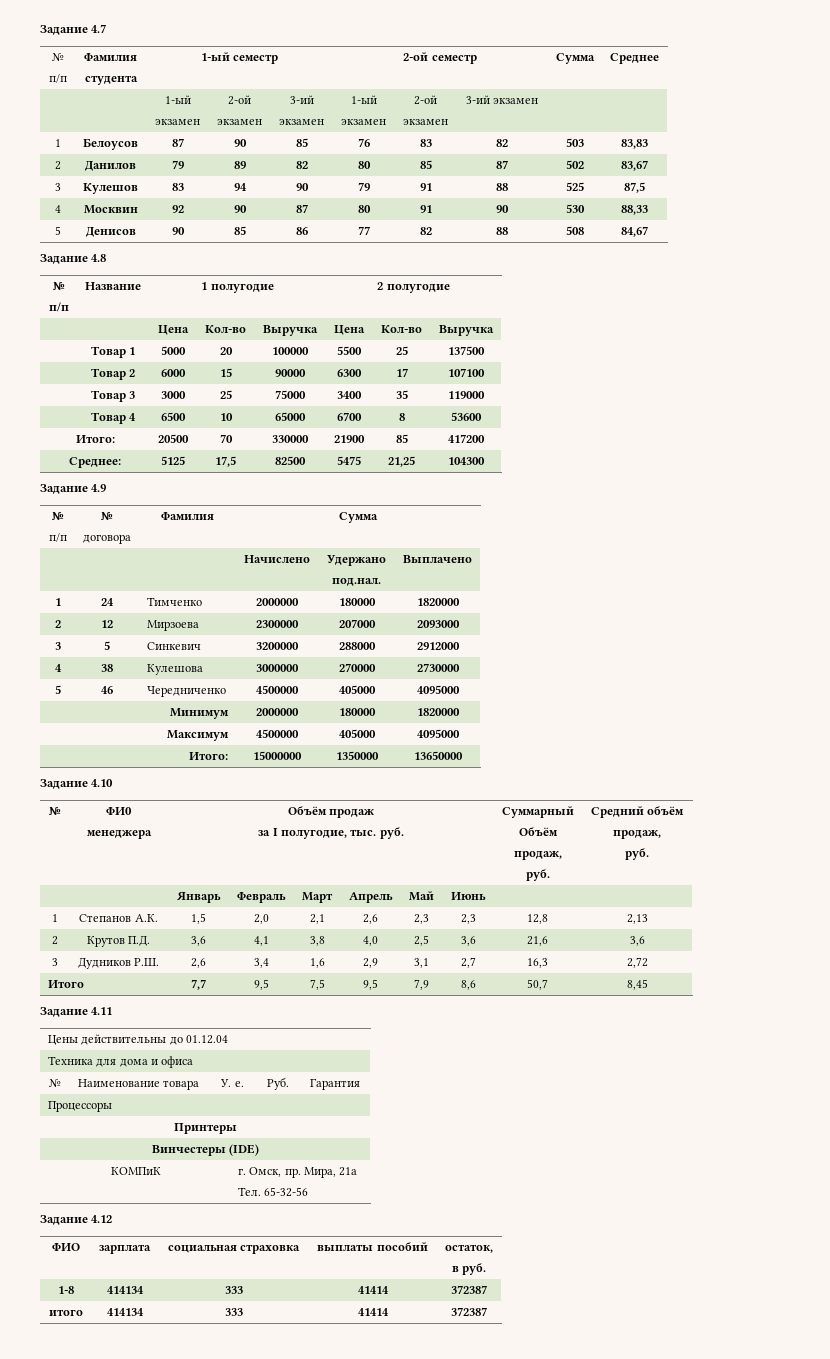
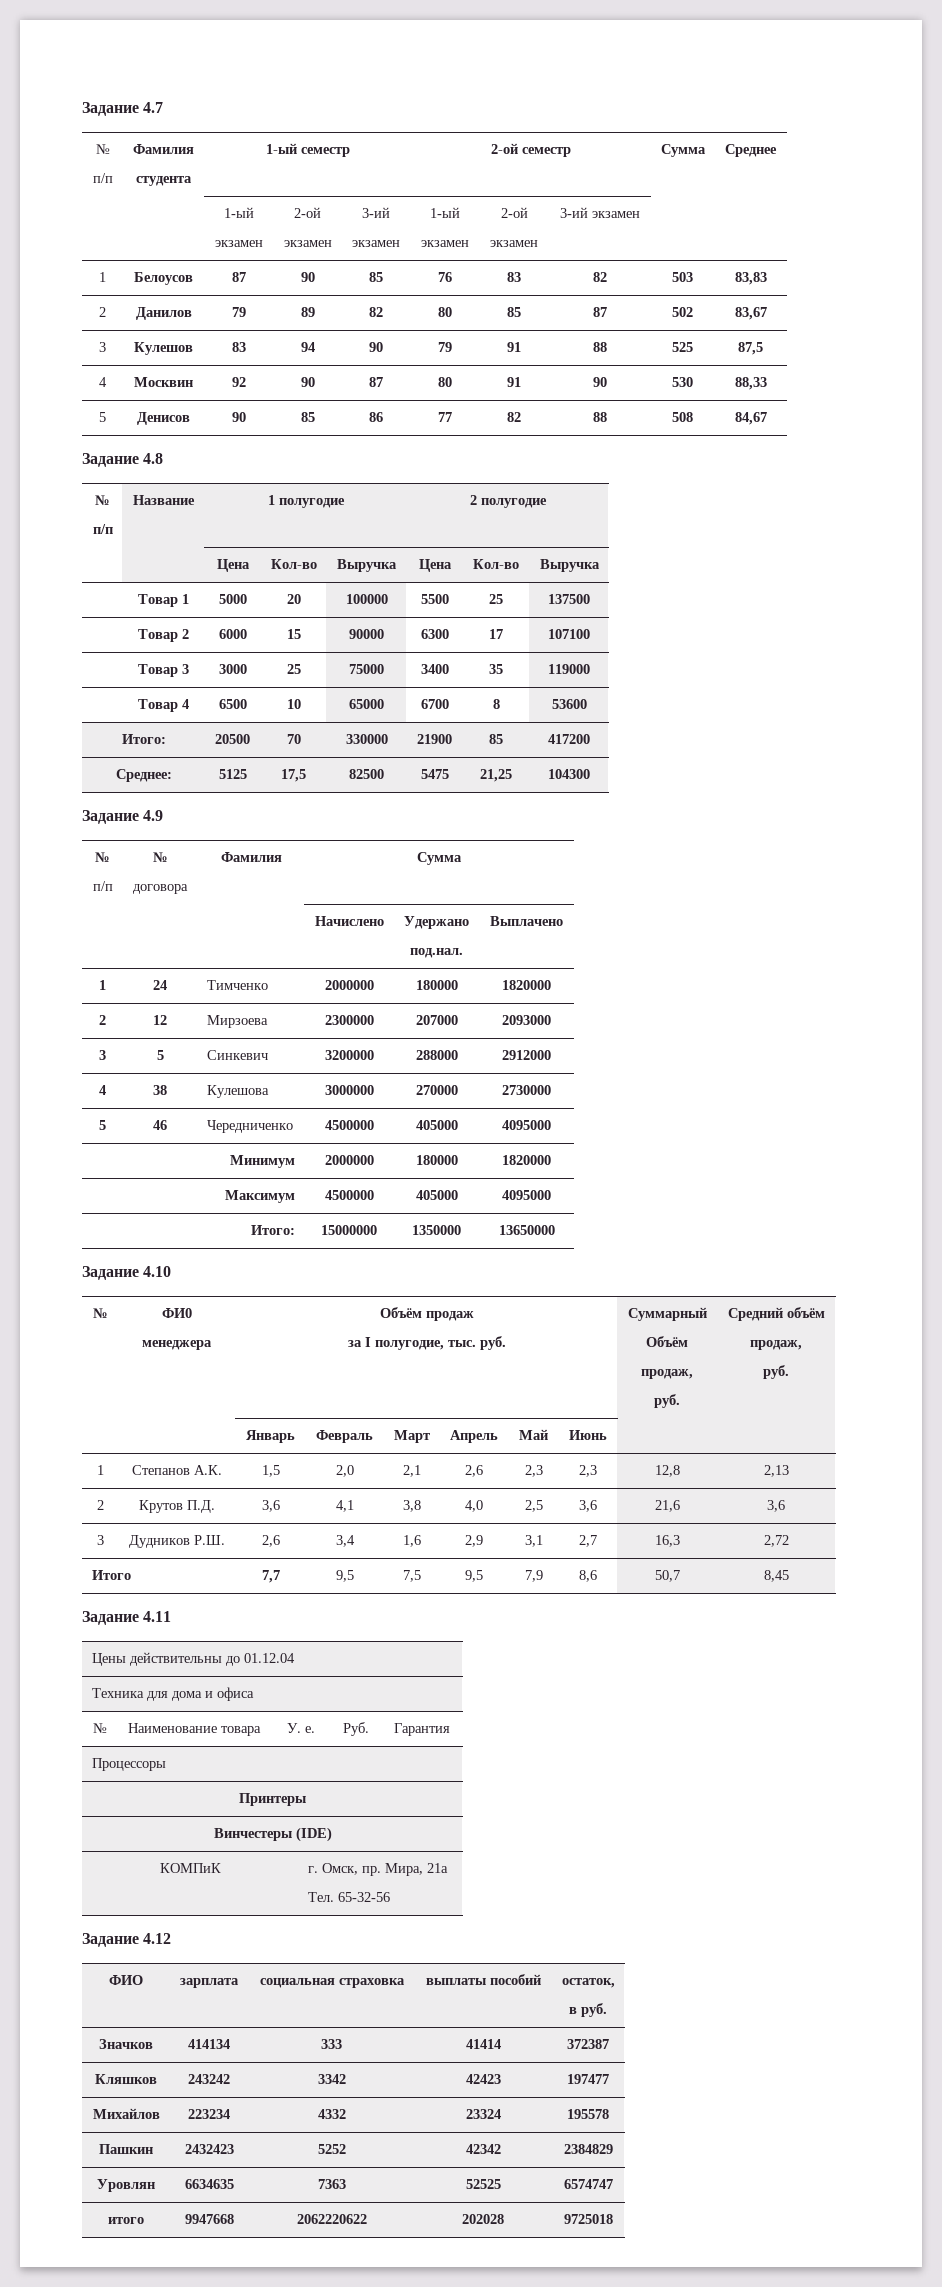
- 1-8 | 414134 | 333 | 41414 | 372387
+ Значков | 414134 | 333 | 41414 | 372387
- итого | 414134 | 333 | 41414 | 372387
+ Кляшков | 243242 | 3342 | 42423 | 197477
+ Михайлов | 223234 | 4332 | 23324 | 195578
+ Пашкин | 2432423 | 5252 | 42342 | 2384829
+ Уровлян | 6634635 | 7363 | 52525 | 6574747
+ итого | 9947668 | 2062220622 | 202028 | 9725018

